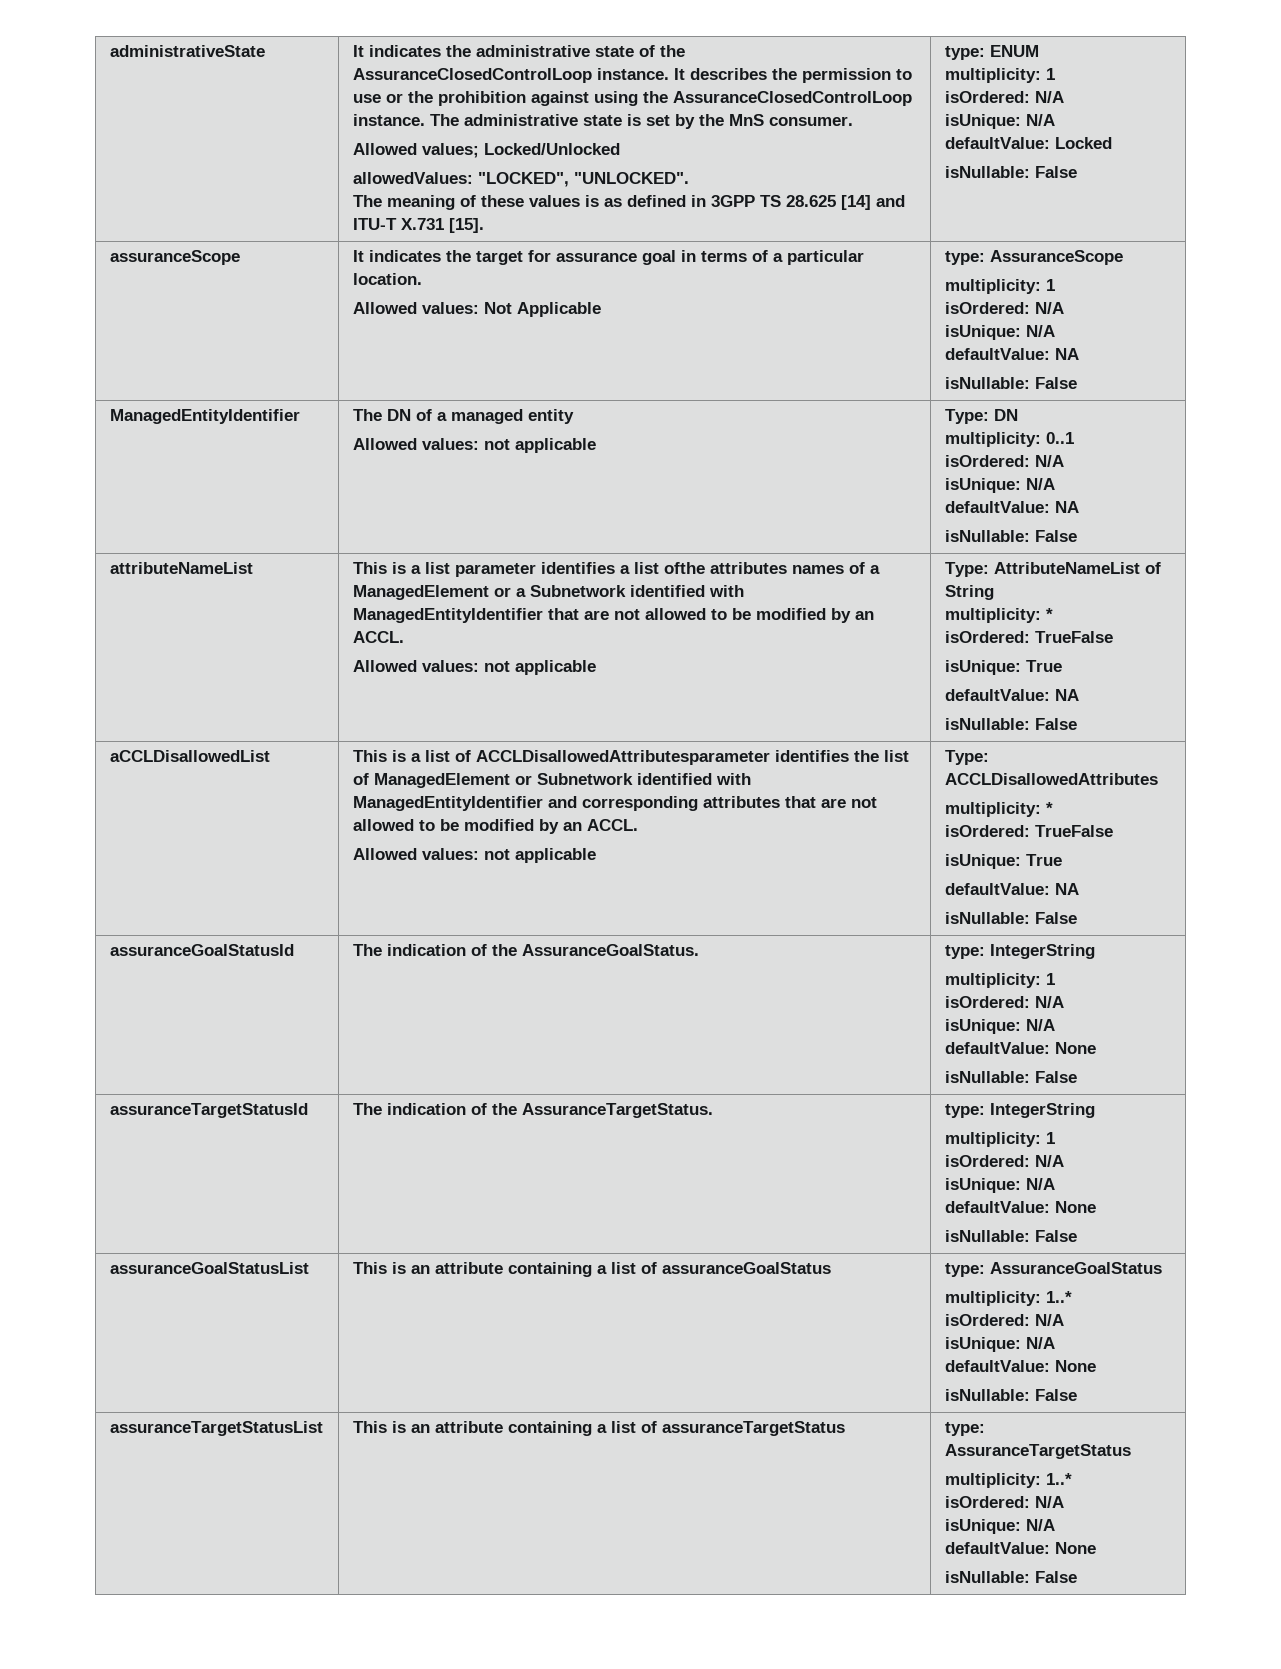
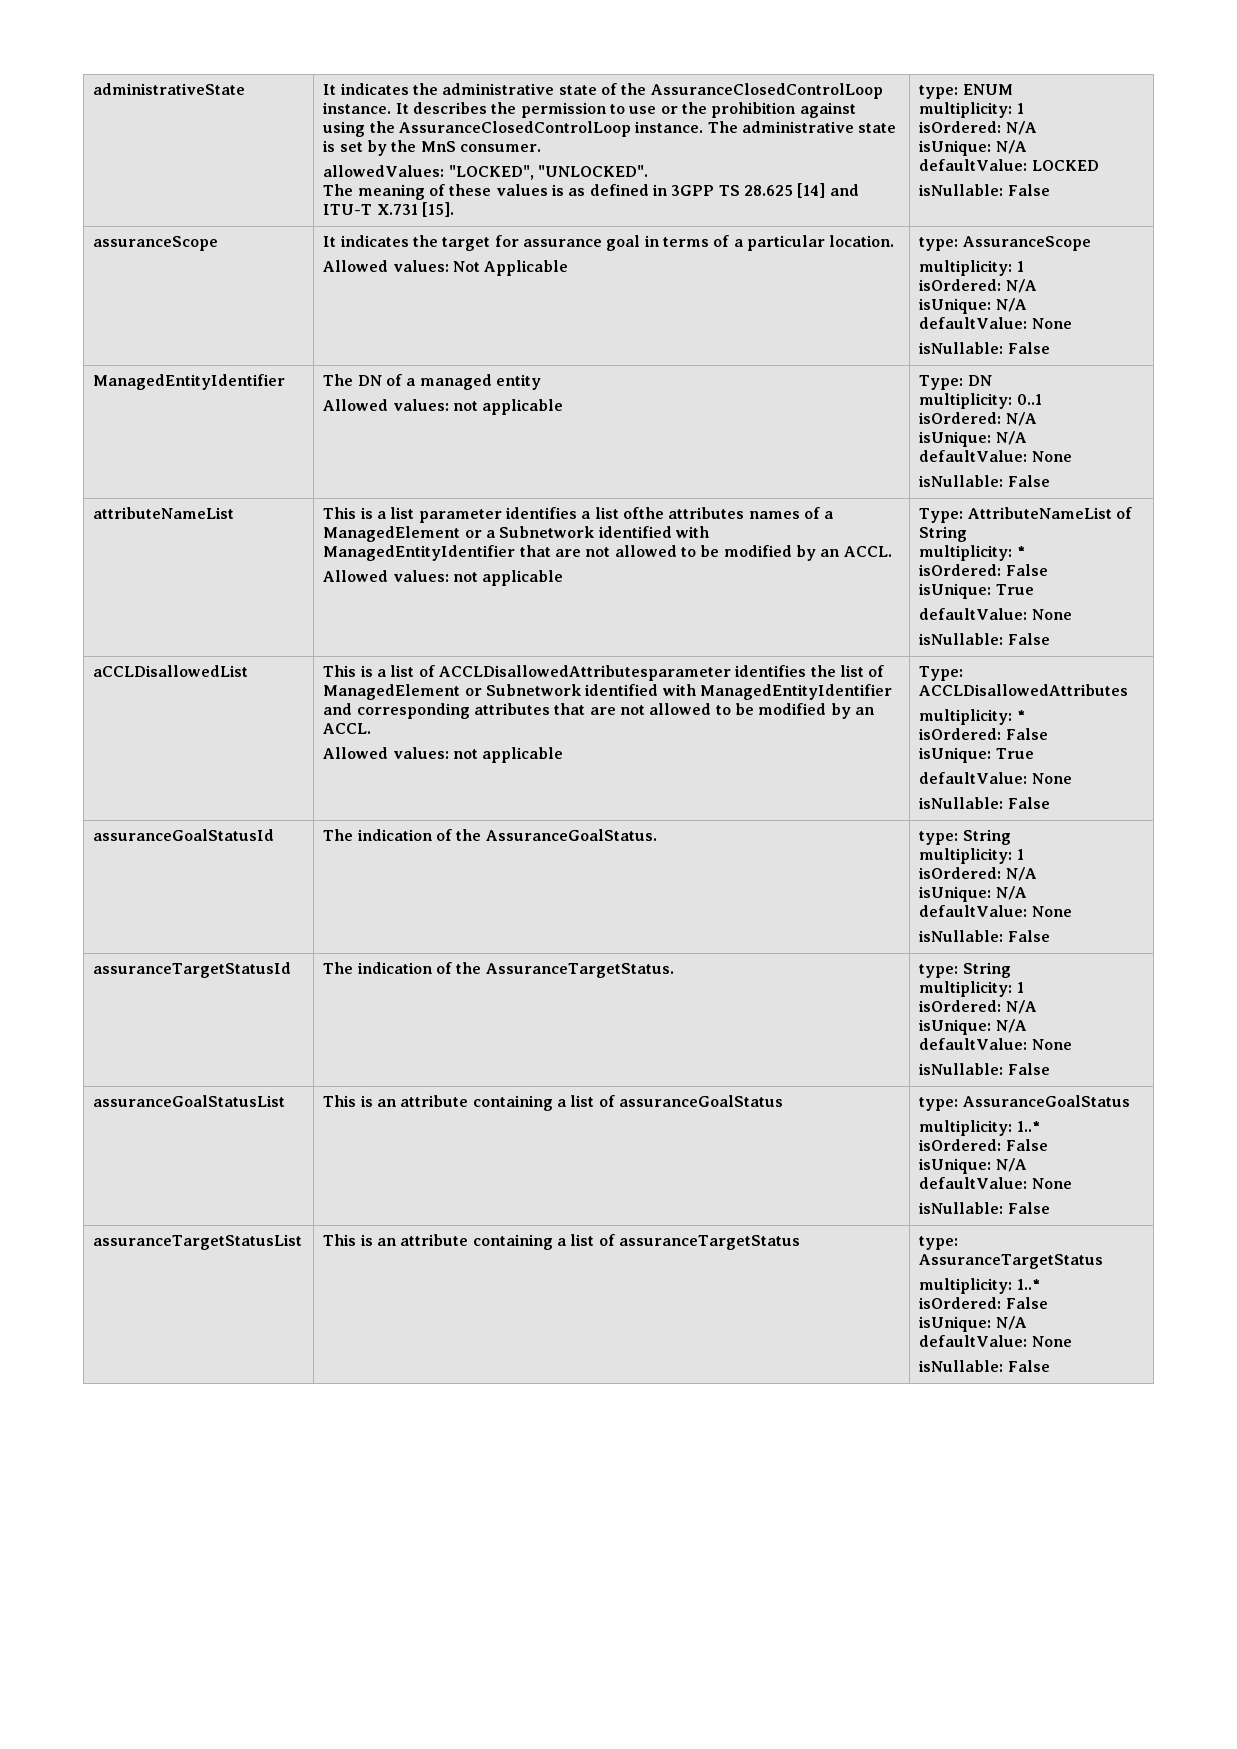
- Allowed values; Locked/Unlocked
- defaultValue: Locked
+ defaultValue: LOCKED
  assuranceScope | It indicates the target for assurance goal in terms of a particular location.
  Allowed values: Not Applicable | type: AssuranceScope
  multiplicity: 1
  isOrdered: N/A
  isUnique: N/A
- defaultValue: NA
+ defaultValue: None
  ManagedEntityIdentifier | The DN of a managed entity
  Allowed values: not applicable | Type: DN
  multiplicity: 0..1
  isOrdered: N/A
  isUnique: N/A
- defaultValue: NA
+ defaultValue: None
  Type: AttributeNameList of String
  multiplicity: *
- isOrdered: TrueFalse
+ isOrdered: False
  isUnique: True
- defaultValue: NA
+ defaultValue: None
  Type: ACCLDisallowedAttributes
  multiplicity: *
- isOrdered: TrueFalse
+ isOrdered: False
  isUnique: True
- defaultValue: NA
+ defaultValue: None
- assuranceGoalStatusId | The indication of the AssuranceGoalStatus. | type: IntegerString
+ assuranceGoalStatusId | The indication of the AssuranceGoalStatus. | type: String
- assuranceTargetStatusId | The indication of the AssuranceTargetStatus. | type: IntegerString
+ assuranceTargetStatusId | The indication of the AssuranceTargetStatus. | type: String
  assuranceGoalStatusList | This is an attribute containing a list of assuranceGoalStatus | type: AssuranceGoalStatus
  multiplicity: 1..*
- isOrdered: N/A
+ isOrdered: False
  assuranceTargetStatusList | This is an attribute containing a list of assuranceTargetStatus | type: AssuranceTargetStatus
  multiplicity: 1..*
- isOrdered: N/A
+ isOrdered: False

